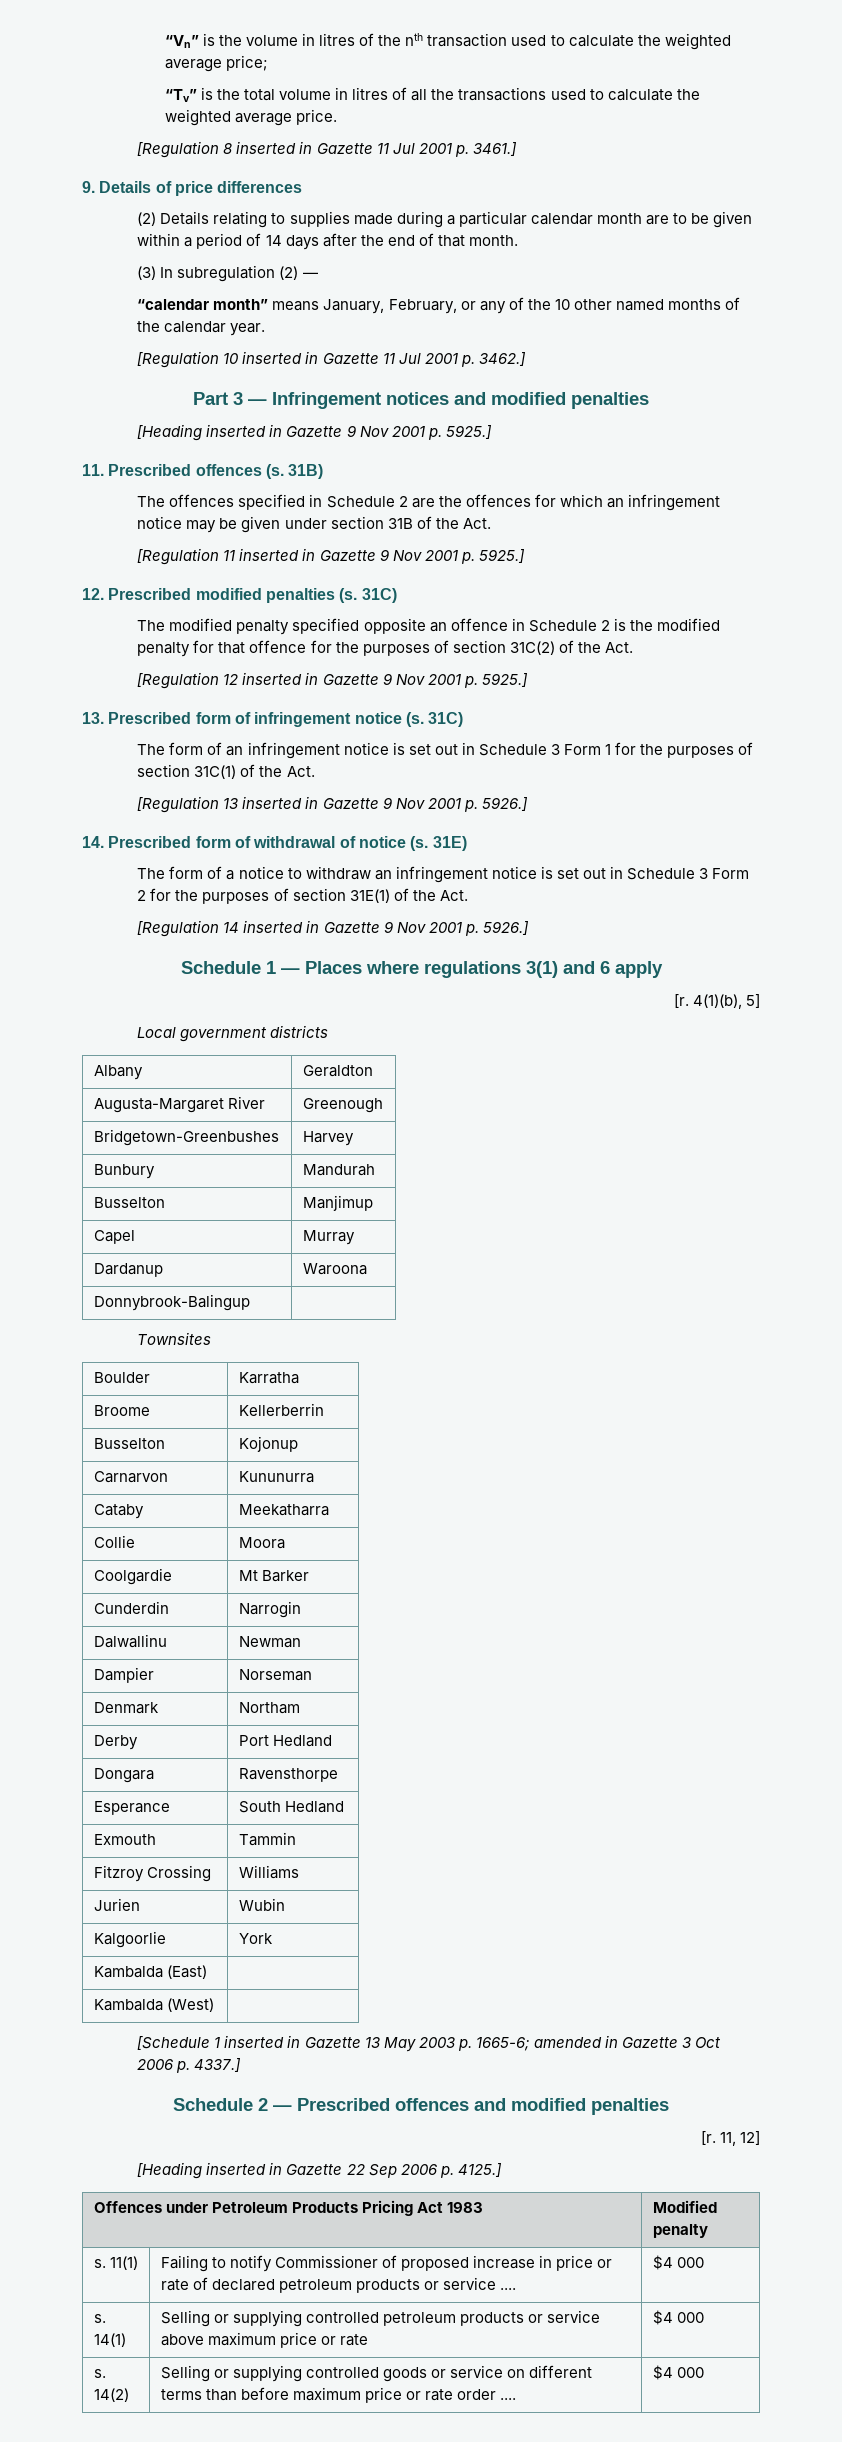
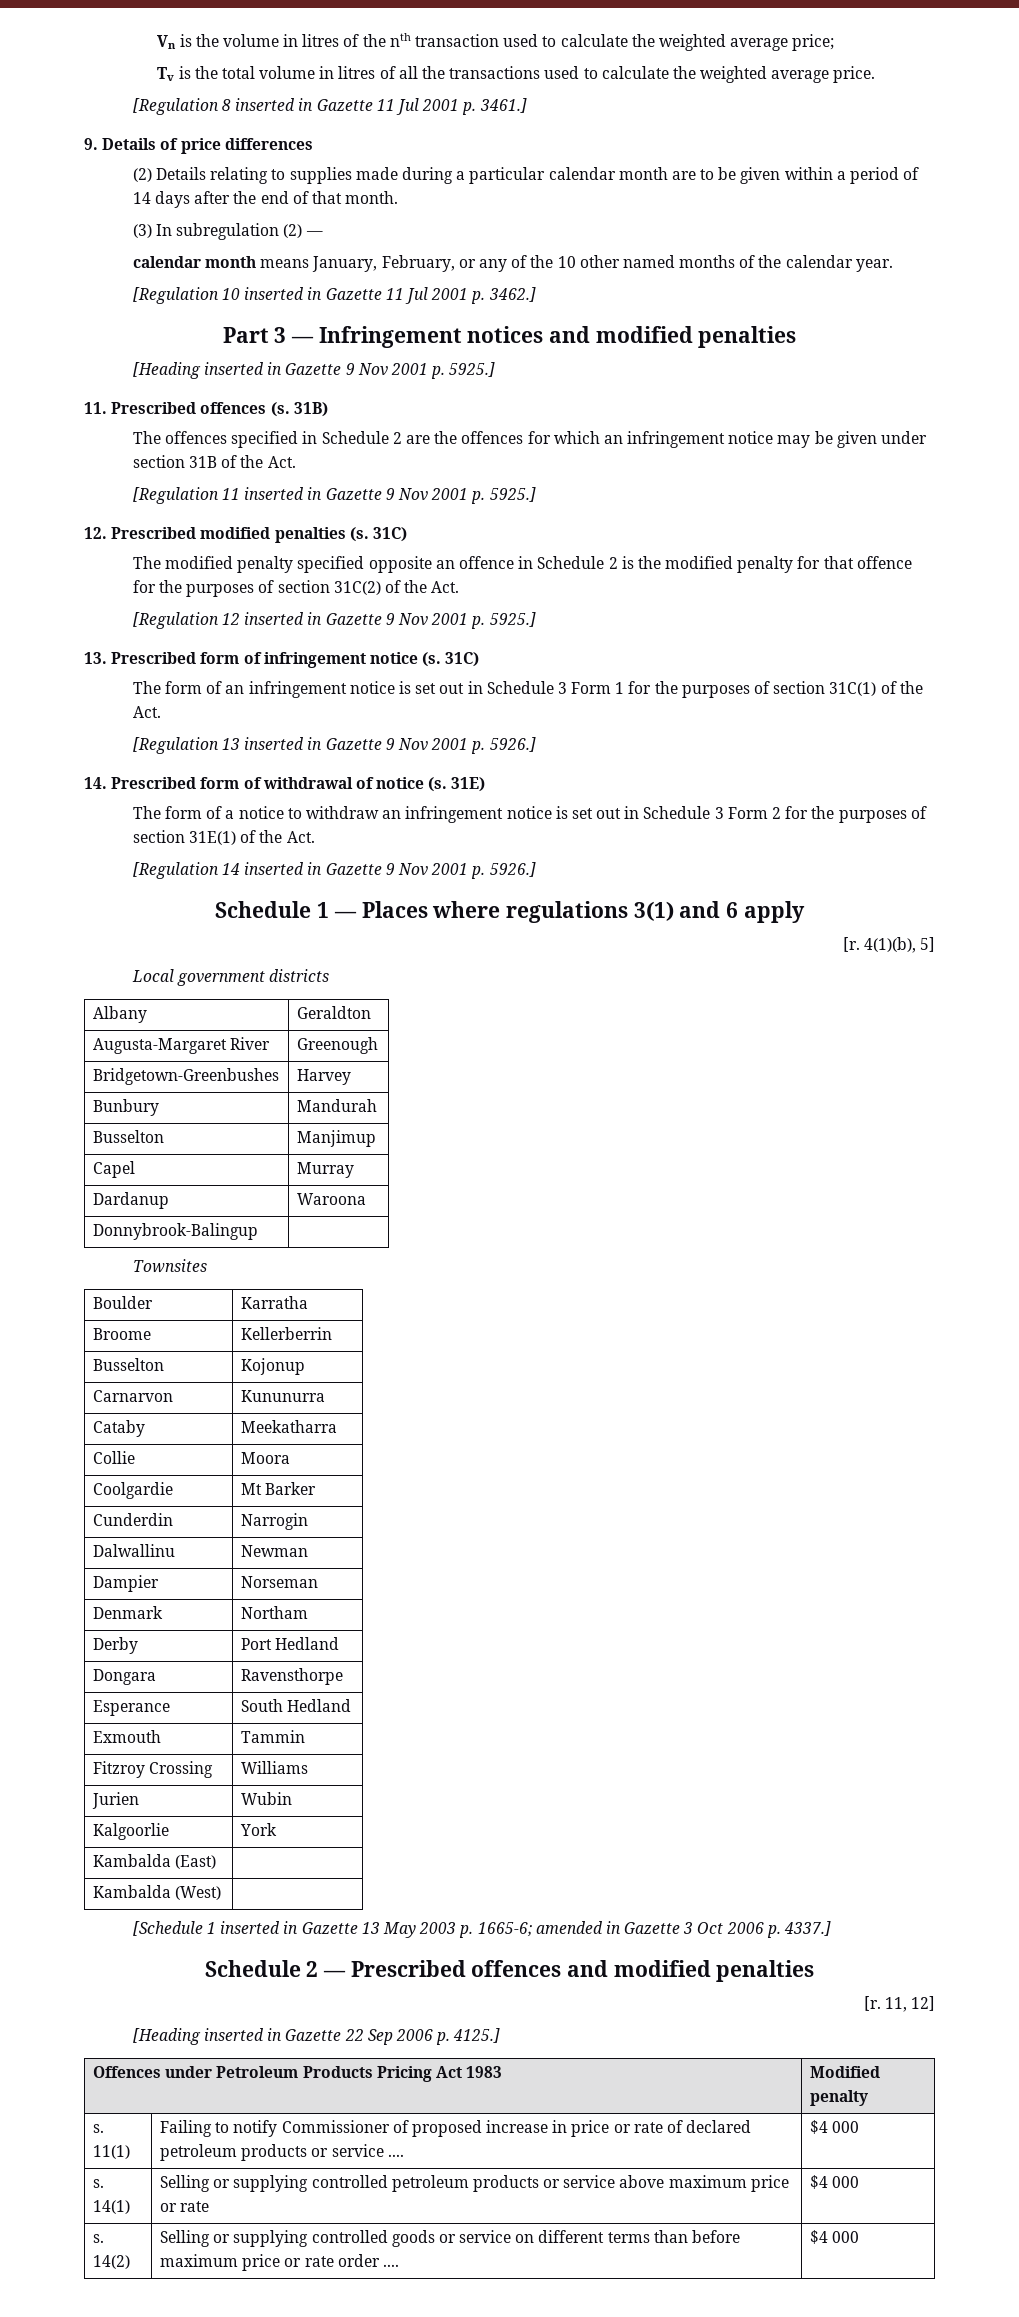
- “Vn” is the volume in litres of the nth transaction used to calculate the weighted average price;
+ Vn is the volume in litres of the nth transaction used to calculate the weighted average price;
- “Tv” is the total volume in litres of all the transactions used to calculate the weighted average price.
+ Tv is the total volume in litres of all the transactions used to calculate the weighted average price.
- “calendar month” means January, February, or any of the 10 other named months of the calendar year.
+ calendar month means January, February, or any of the 10 other named months of the calendar year.

